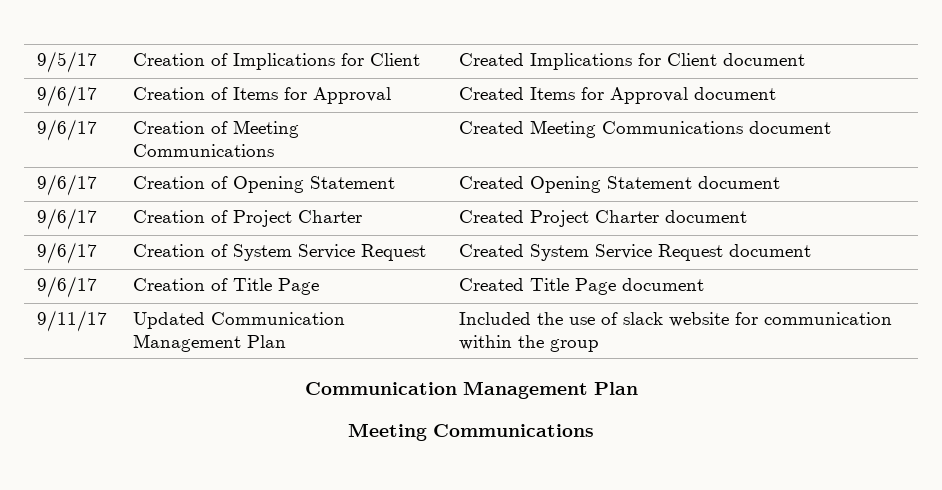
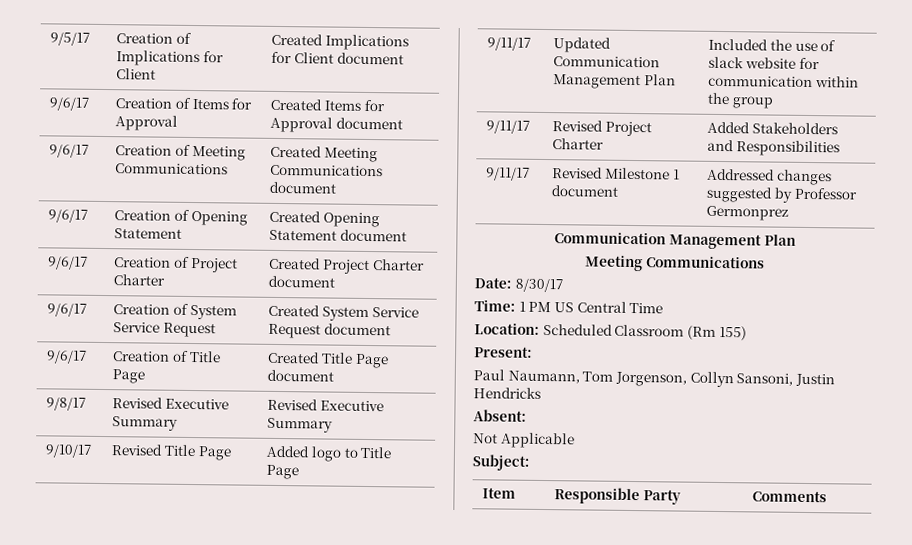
+ 9/8/17 | Revised Executive Summary | Revised Executive Summary
+ 9/10/17 | Revised Title Page | Added logo to Title Page
+ 9/11/17 | Revised Project Charter | Added Stakeholders and Responsibilities
+ 9/11/17 | Revised Milestone 1 document | Addressed changes suggested by Professor Germonprez
+ Date: 8/30/17
+ Time: 1 PM US Central Time
+ Location: Scheduled Classroom (Rm 155)
+ Present:
+ Paul Naumann, Tom Jorgenson, Collyn Sansoni, Justin Hendricks
+ Absent:
+ Not Applicable
+ Subject:
+ Item | Responsible Party | Comments

